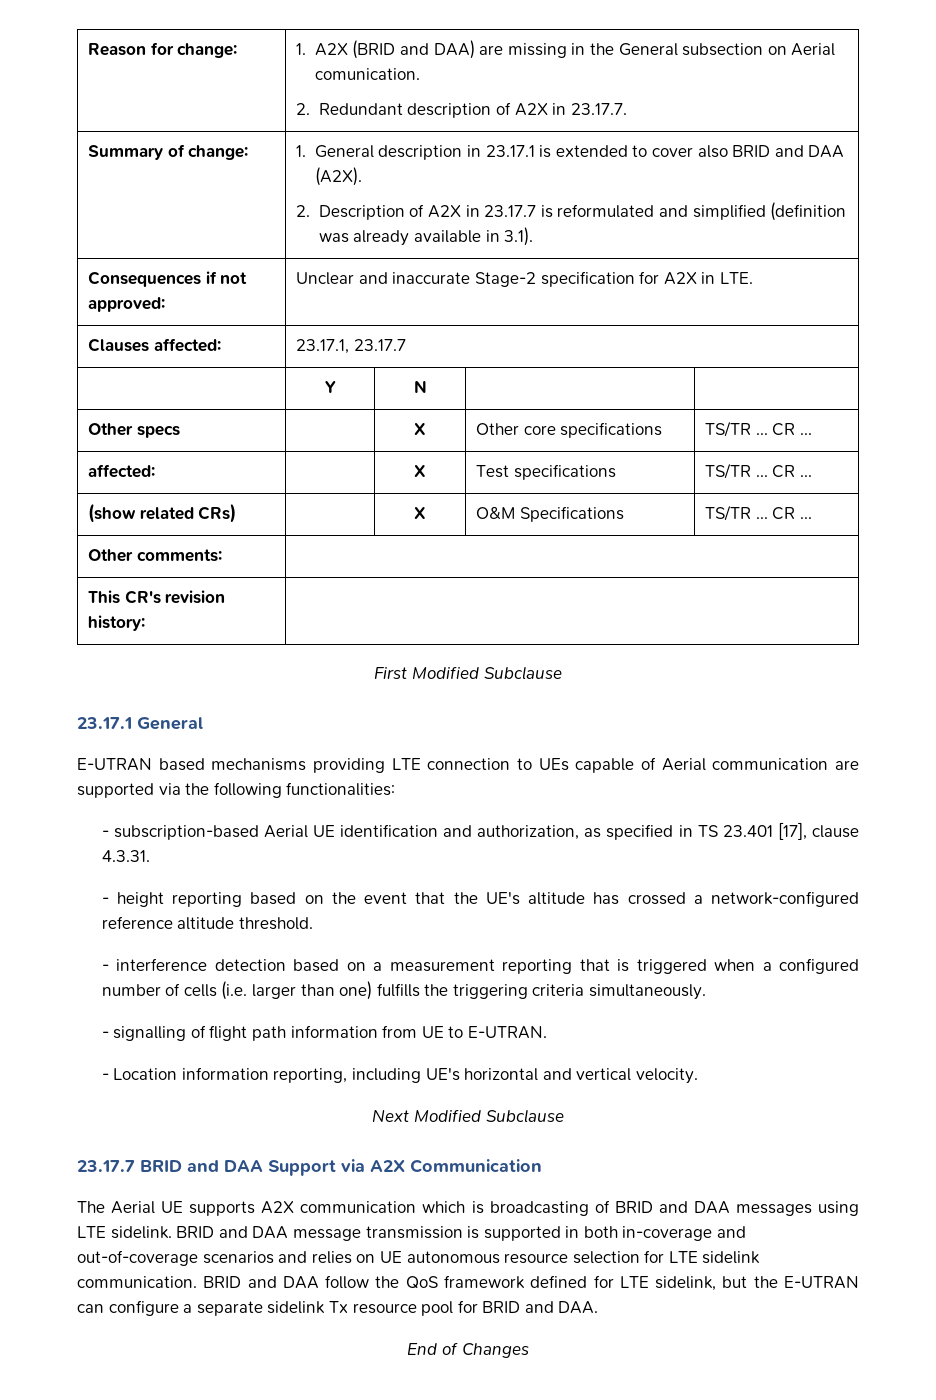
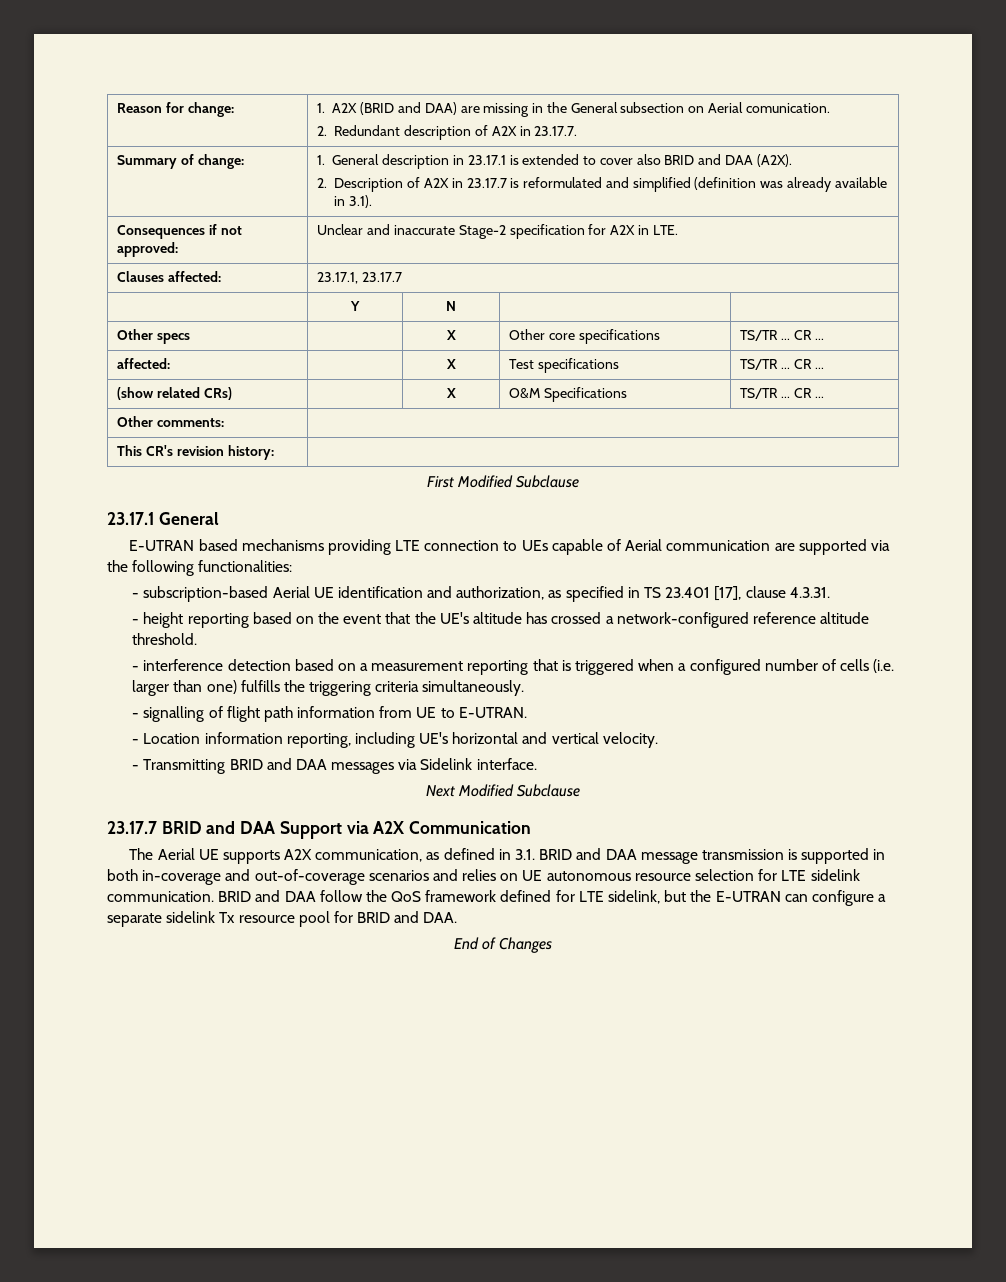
+ - Transmitting BRID and DAA messages via Sidelink interface.
- The Aerial UE supports A2X communication which is broadcasting of BRID and DAA messages using LTE sidelink. BRID and DAA message transmission is supported in both in-coverage and out-of-coverage scenarios and relies on UE autonomous resource selection for LTE sidelink communication.
+ The Aerial UE supports A2X communication, as defined in 3.1. BRID and DAA message transmission is supported in both in-coverage and out-of-coverage scenarios and relies on UE autonomous resource selection for LTE sidelink communication.

